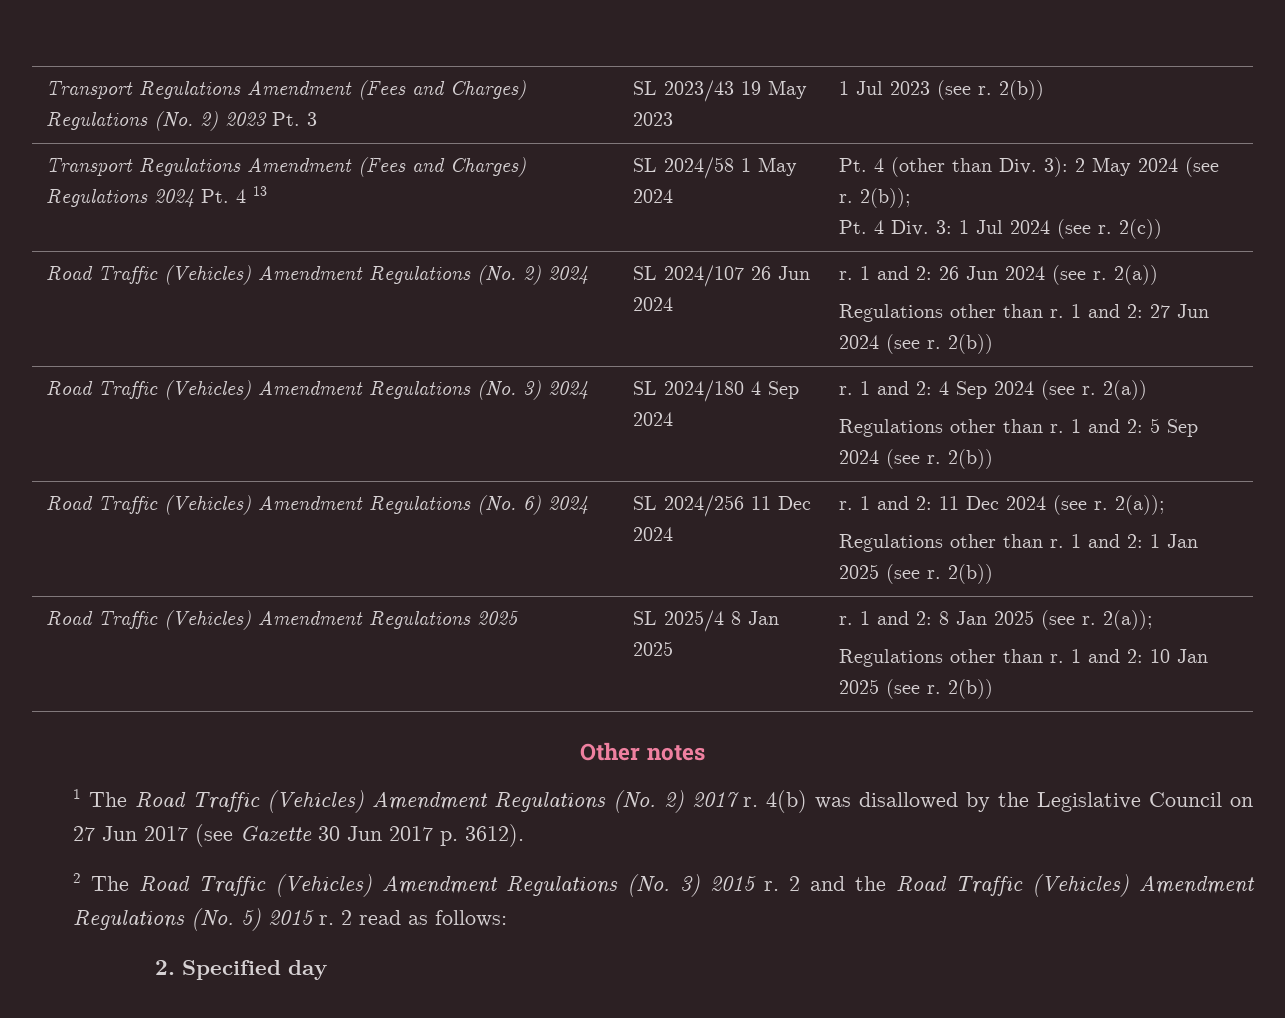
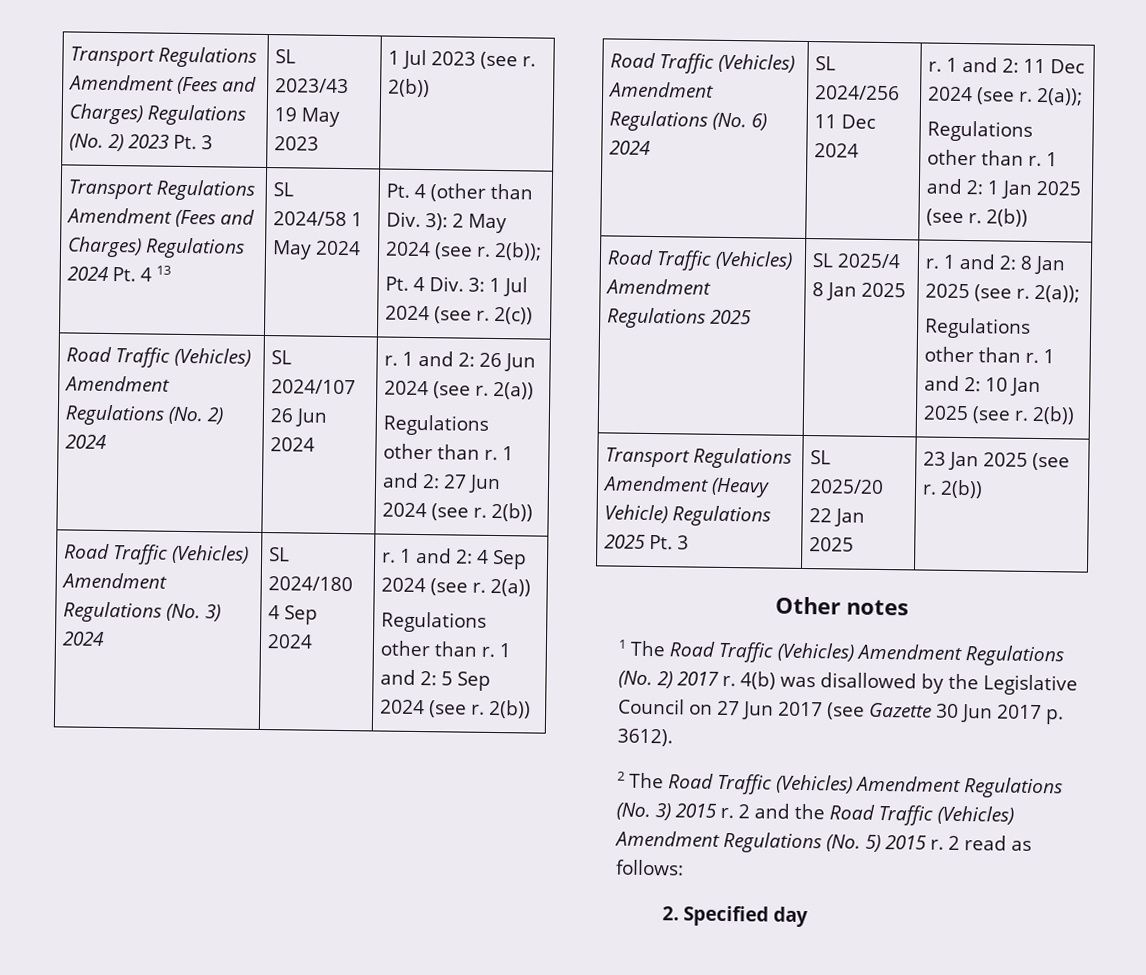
+ Transport Regulations Amendment (Heavy Vehicle) Regulations 2025 Pt. 3 | SL 2025/20 22 Jan 2025 | 23 Jan 2025 (see r. 2(b))

